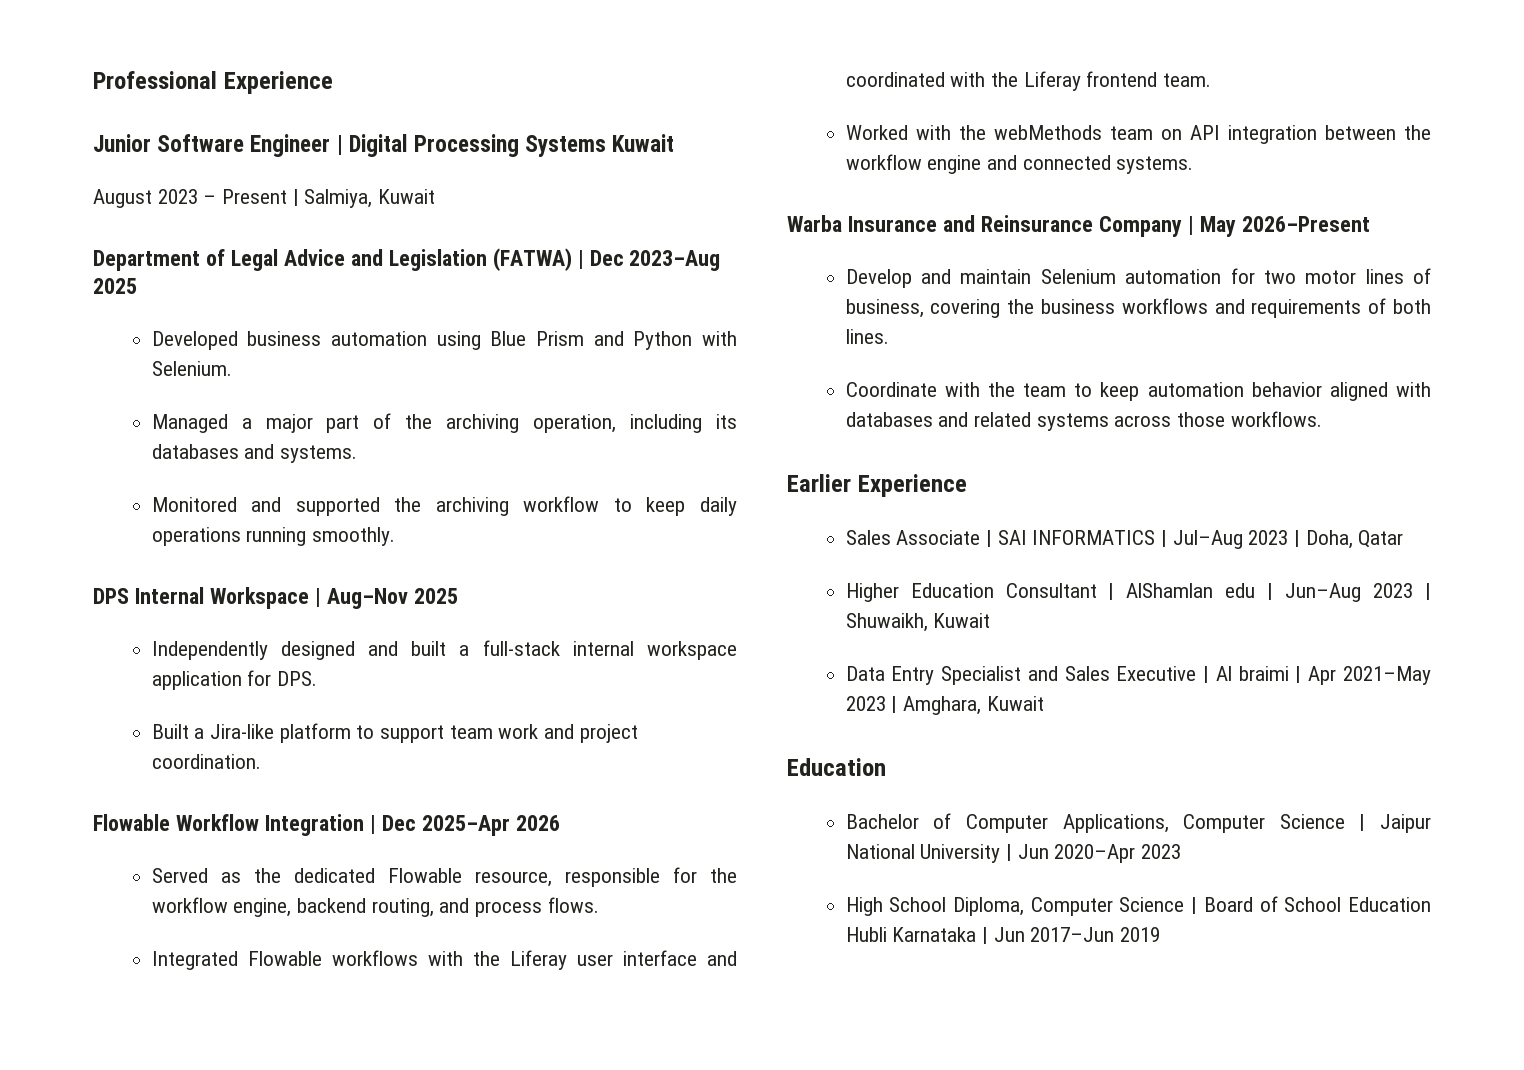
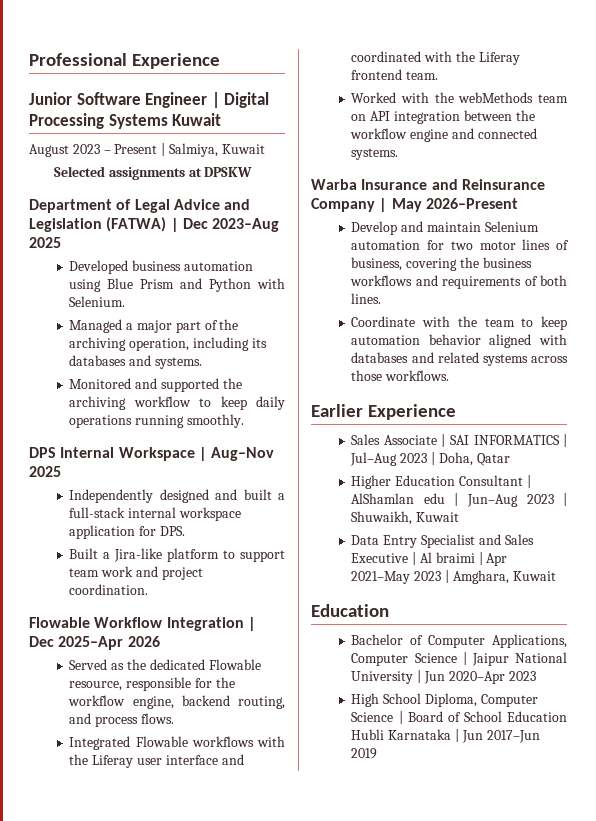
+ Selected assignments at DPSKW

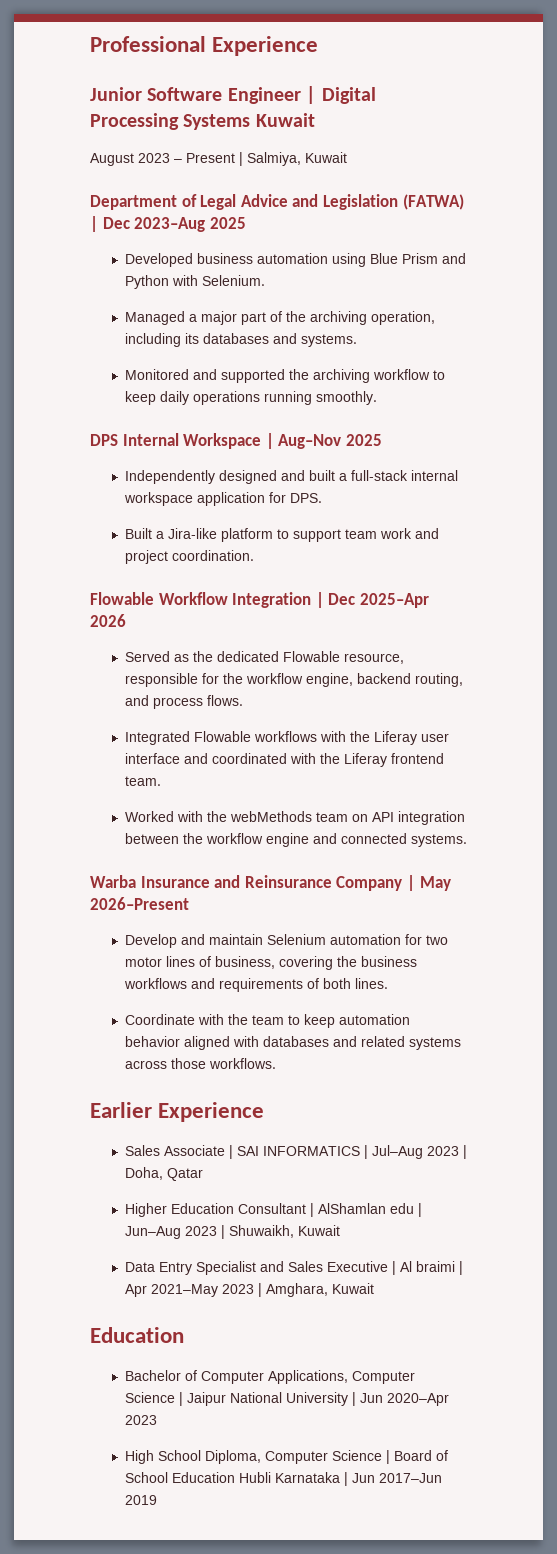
- Selected assignments at DPSKW

